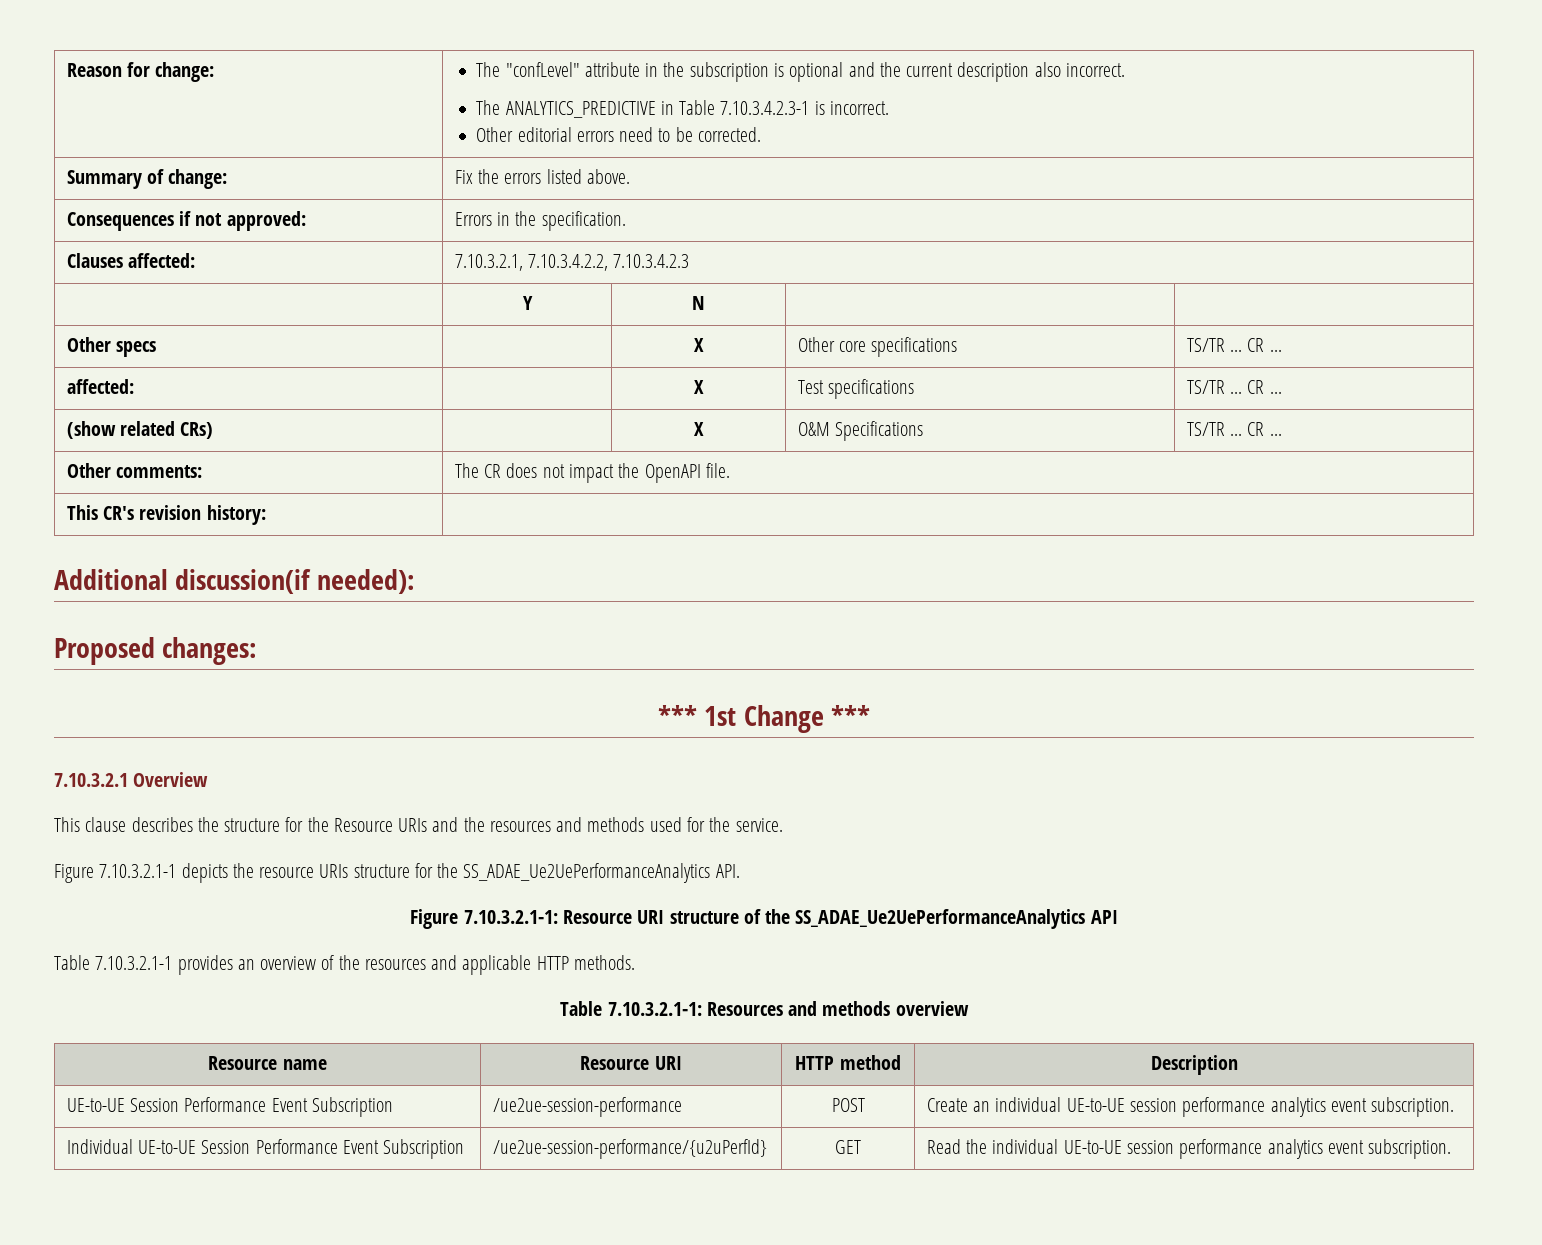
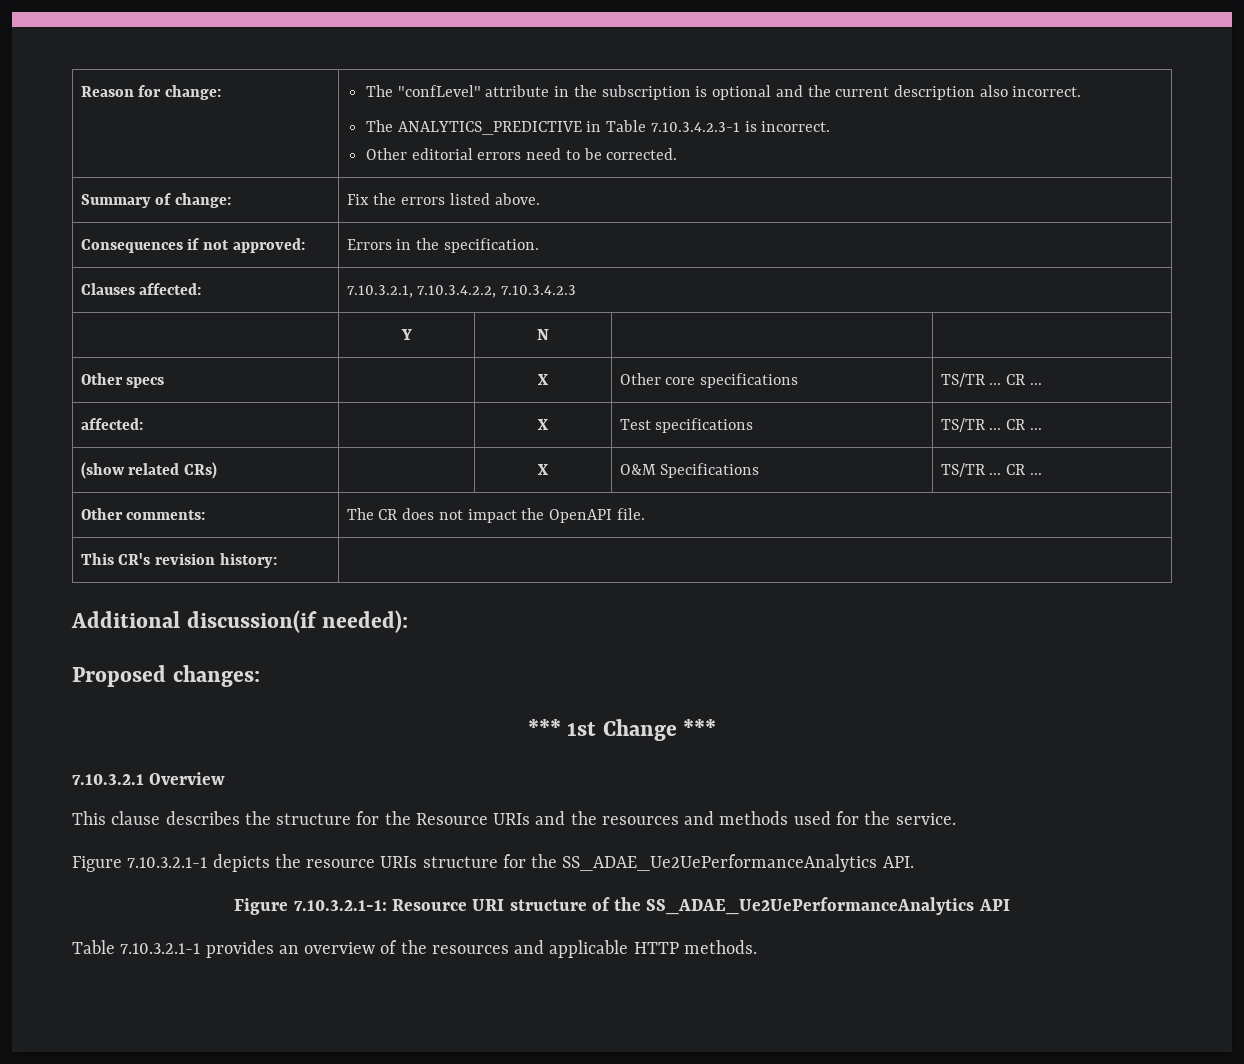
- Table 7.10.3.2.1-1: Resources and methods overview
- Resource name | Resource URI | HTTP method | Description
- UE-to-UE Session Performance Event Subscription | /ue2ue-session-performance | POST | Create an individual UE-to-UE session performance analytics event subscription.
- Individual UE-to-UE Session Performance Event Subscription | /ue2ue-session-performance/{u2uPerfId} | GET | Read the individual UE-to-UE session performance analytics event subscription.

